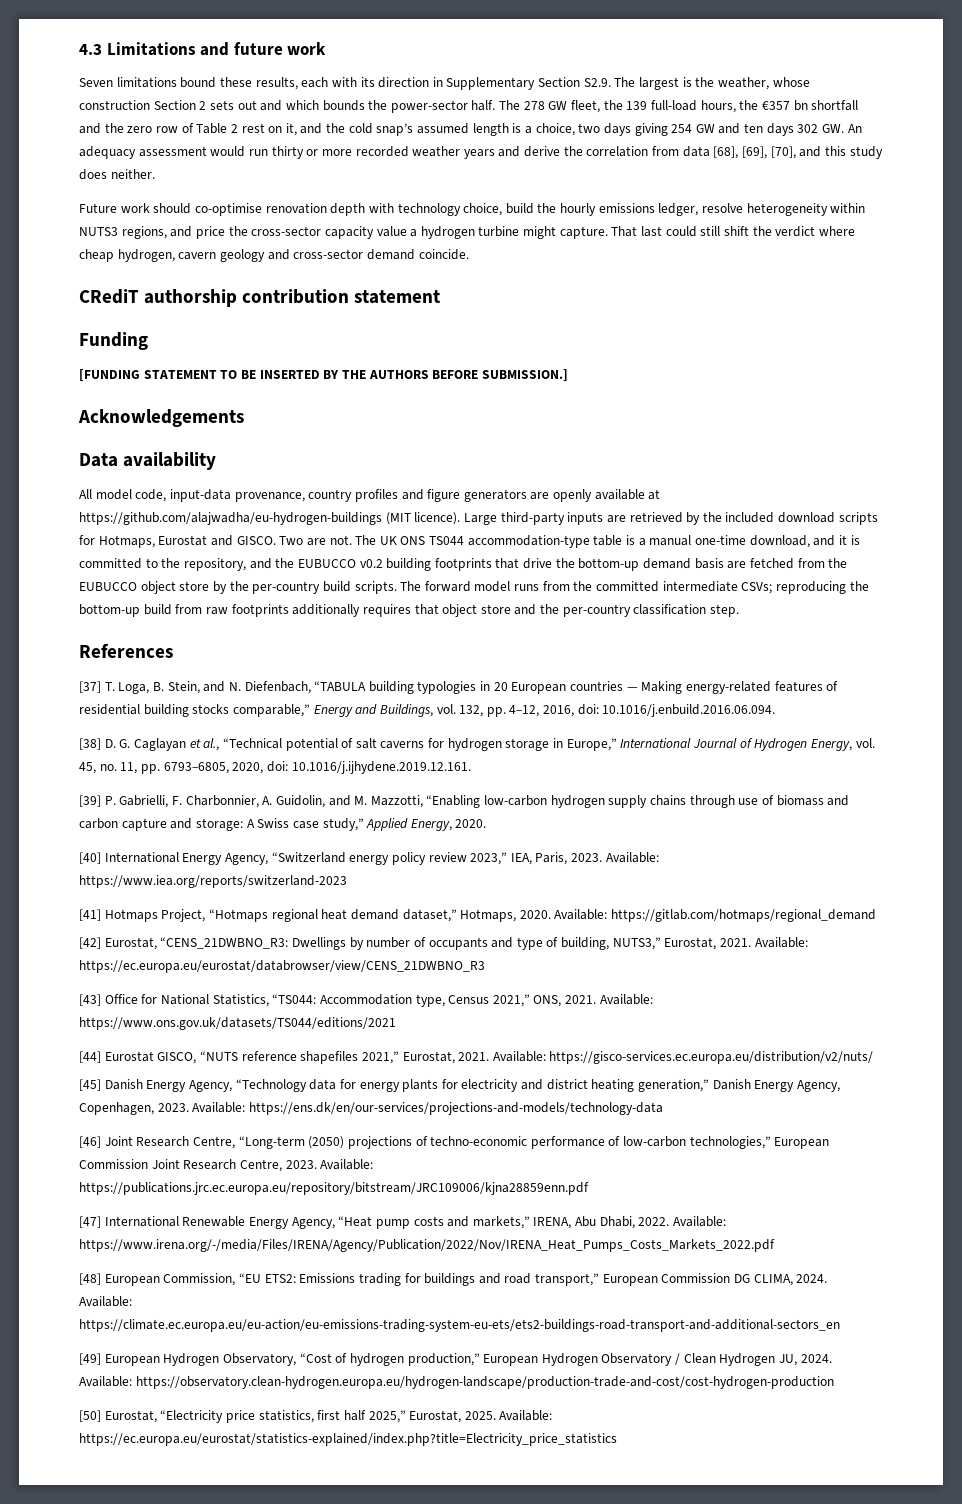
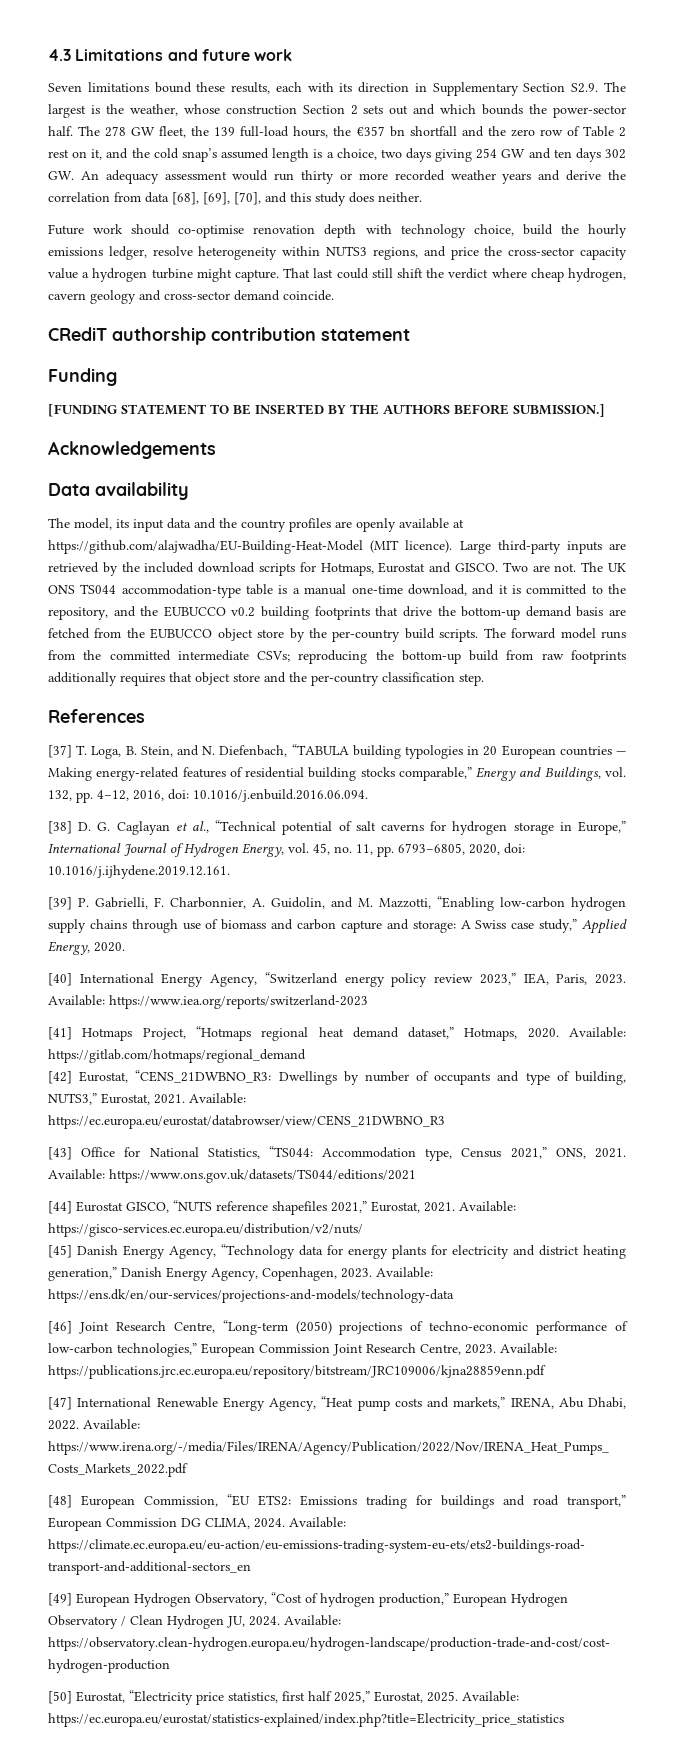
- All model code, input-data provenance, country profiles and figure generators are openly available at https://github.com/alajwadha/eu-hydrogen-buildings (MIT licence).
+ The model, its input data and the country profiles are openly available at https://github.com/alajwadha/EU-Building-Heat-Model (MIT licence).

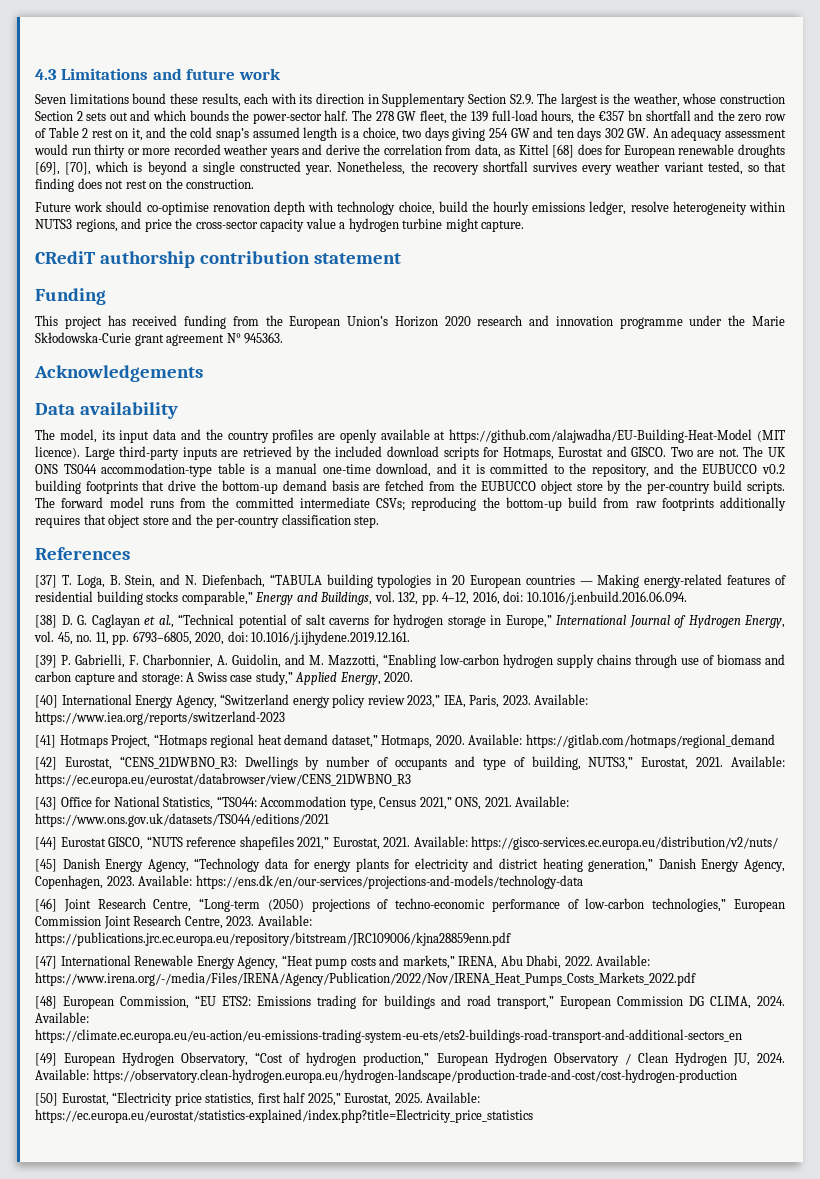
- The 278 GW fleet, the 139 full-load hours, the €357 bn shortfall and the zero row of Table 2 rest on it, and the cold snap’s assumed length is a choice, two days giving 254 GW and ten days 302 GW. An adequacy assessment would run thirty or more recorded weather years and derive the correlation from data [68], [69], [70], and this study does neither.
+ The 278 GW fleet, the 139 full-load hours, the €357 bn shortfall and the zero row of Table 2 rest on it, and the cold snap’s assumed length is a choice, two days giving 254 GW and ten days 302 GW. An adequacy assessment would run thirty or more recorded weather years and derive the correlation from data, as Kittel [68] does for European renewable droughts [69], [70], which is beyond a single constructed year. Nonetheless, the recovery shortfall survives every weather variant tested, so that finding does not rest on the construction.
- That last could still shift the verdict where cheap hydrogen, cavern geology and cross-sector demand coincide.
- [FUNDING STATEMENT TO BE INSERTED BY THE AUTHORS BEFORE SUBMISSION.]
+ This project has received funding from the European Union’s Horizon 2020 research and innovation programme under the Marie Skłodowska-Curie grant agreement N° 945363.

